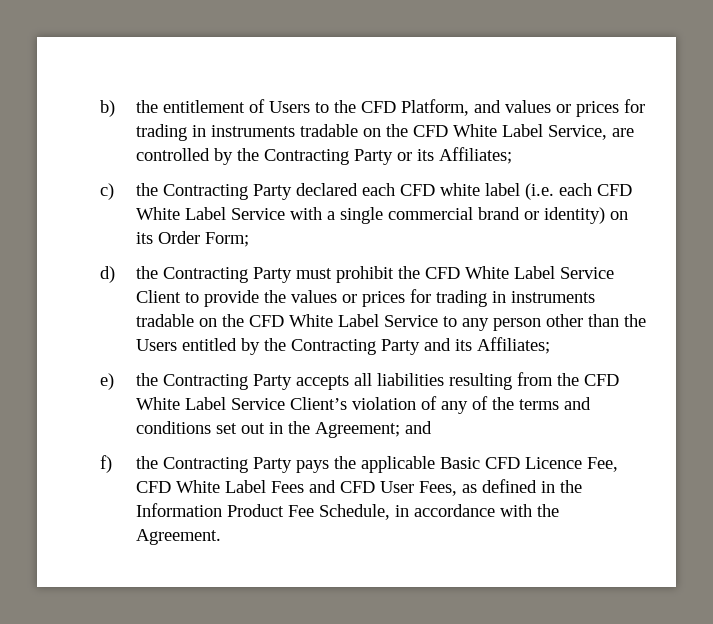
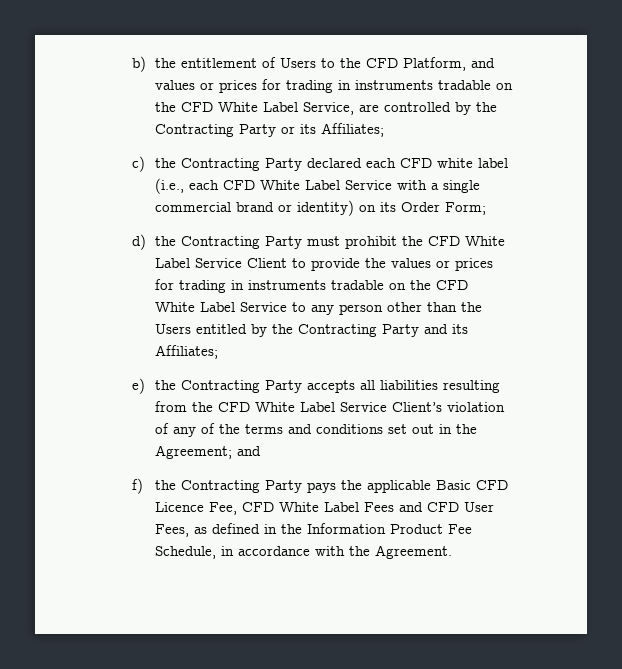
- c) the Contracting Party declared each CFD white label (i.e. each CFD White Label Service with a single commercial brand or identity) on its Order Form;
+ c) the Contracting Party declared each CFD white label (i.e., each CFD White Label Service with a single commercial brand or identity) on its Order Form;

